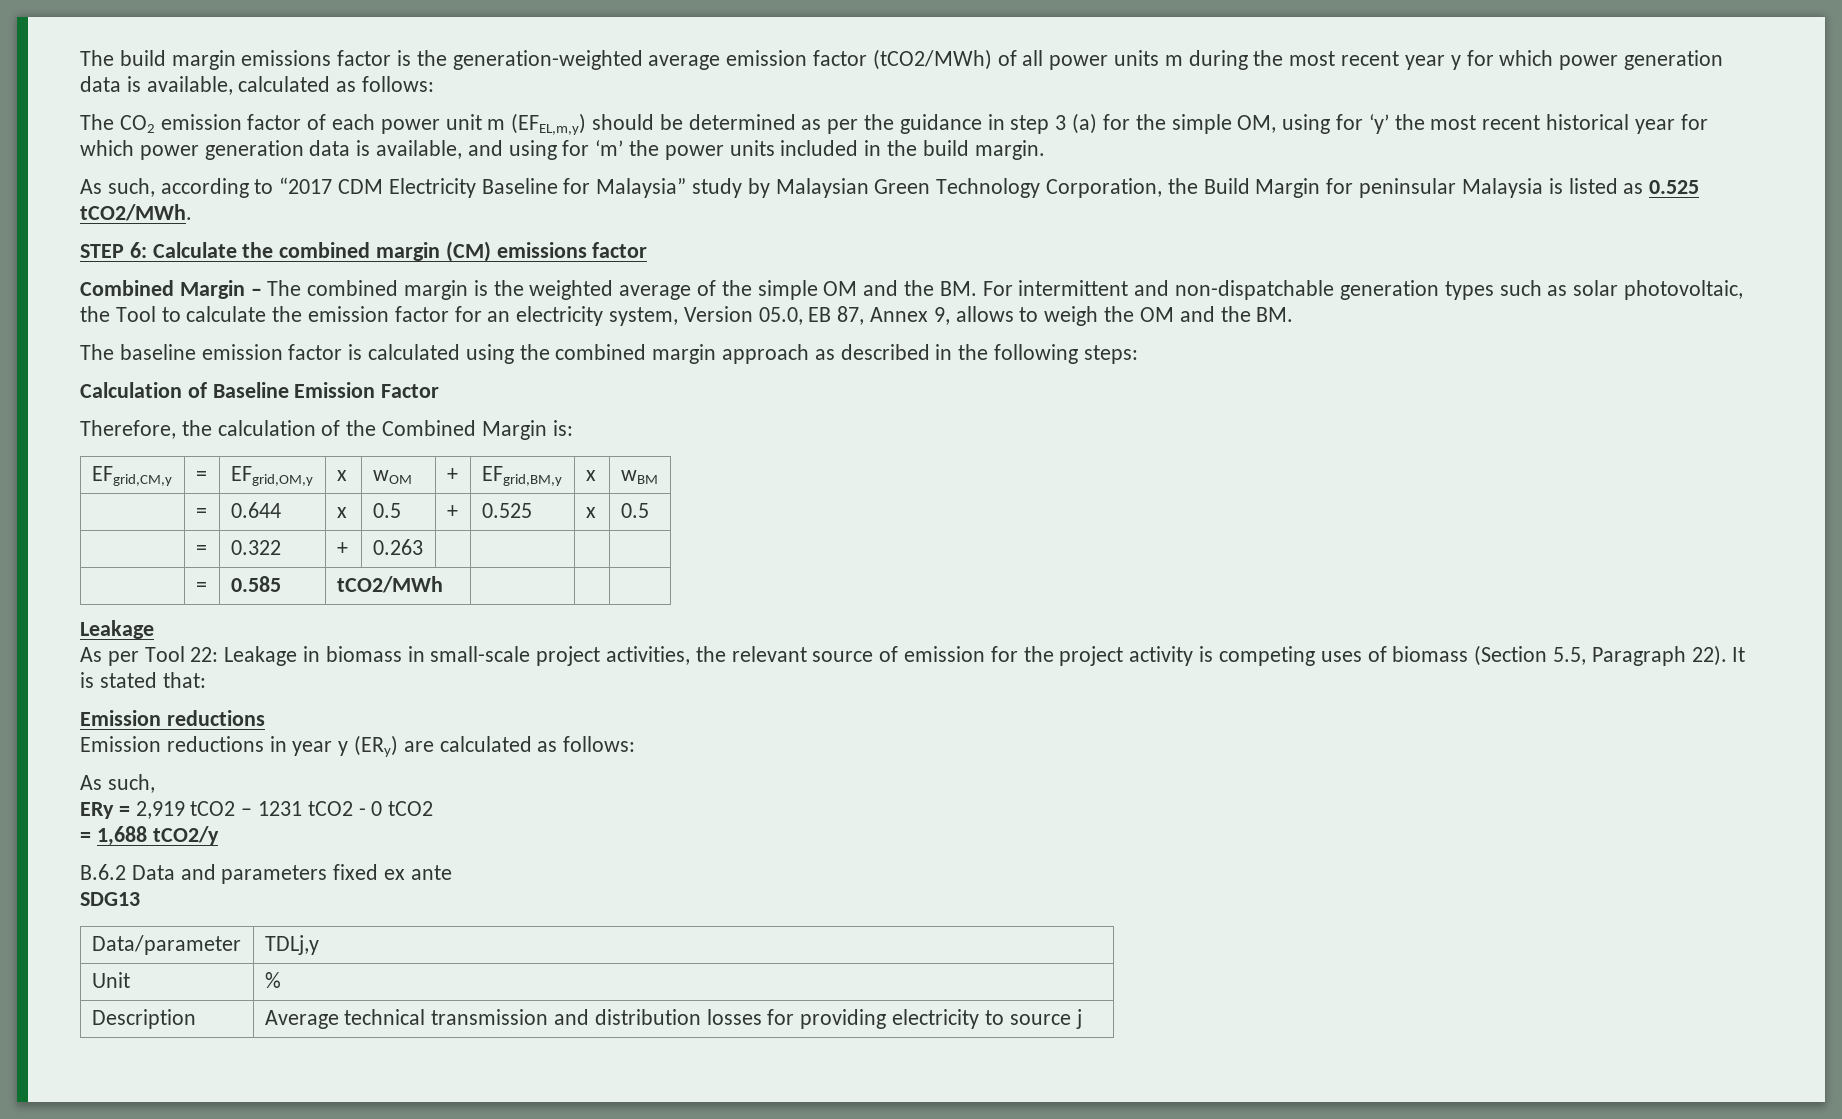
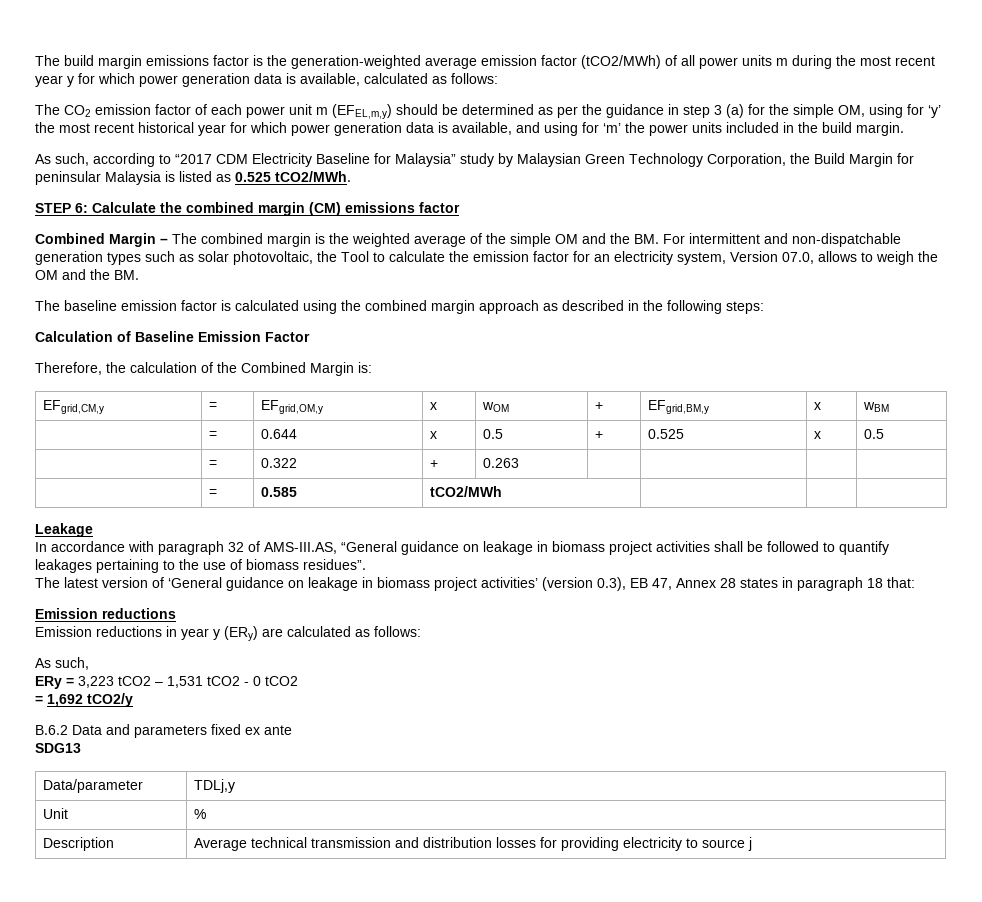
- Combined Margin – The combined margin is the weighted average of the simple OM and the BM. For intermittent and non-dispatchable generation types such as solar photovoltaic, the Tool to calculate the emission factor for an electricity system, Version 05.0, EB 87, Annex 9, allows to weigh the OM and the BM.
+ Combined Margin – The combined margin is the weighted average of the simple OM and the BM. For intermittent and non-dispatchable generation types such as solar photovoltaic, the Tool to calculate the emission factor for an electricity system, Version 07.0, allows to weigh the OM and the BM.
- As per Tool 22: Leakage in biomass in small-scale project activities, the relevant source of emission for the project activity is competing uses of biomass (Section 5.5, Paragraph 22). It is stated that:
+ In accordance with paragraph 32 of AMS-III.AS, “General guidance on leakage in biomass project activities shall be followed to quantify leakages pertaining to the use of biomass residues”.
+ The latest version of ‘General guidance on leakage in biomass project activities’ (version 0.3), EB 47, Annex 28 states in paragraph 18 that:
- ERy = 2,919 tCO2 – 1231 tCO2 - 0 tCO2
+ ERy = 3,223 tCO2 – 1,531 tCO2 - 0 tCO2
- = 1,688 tCO2/y
+ = 1,692 tCO2/y

